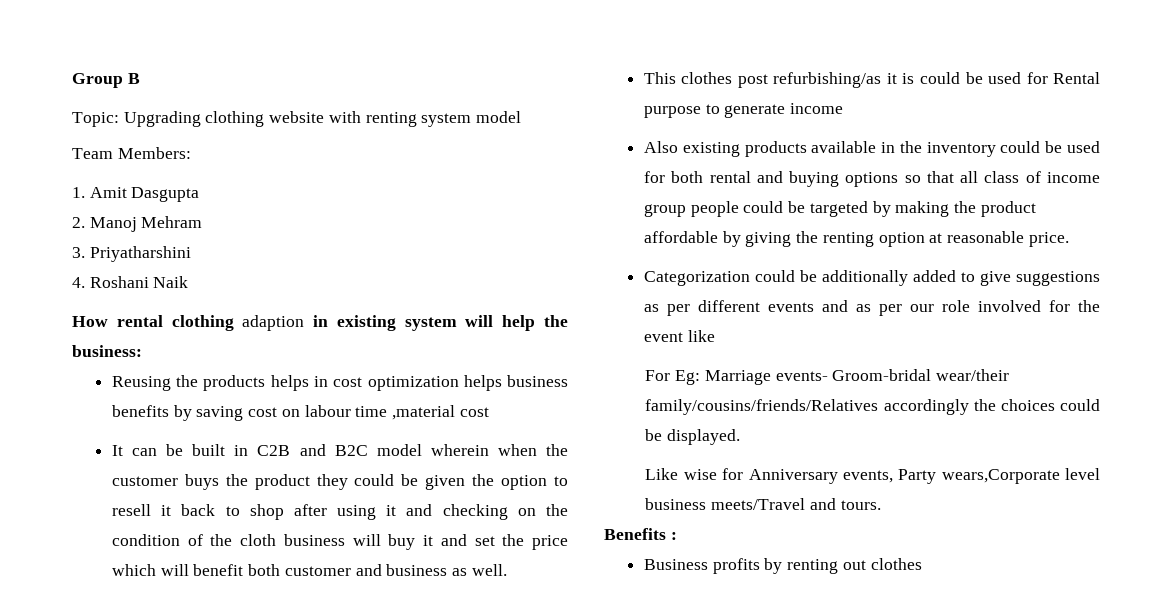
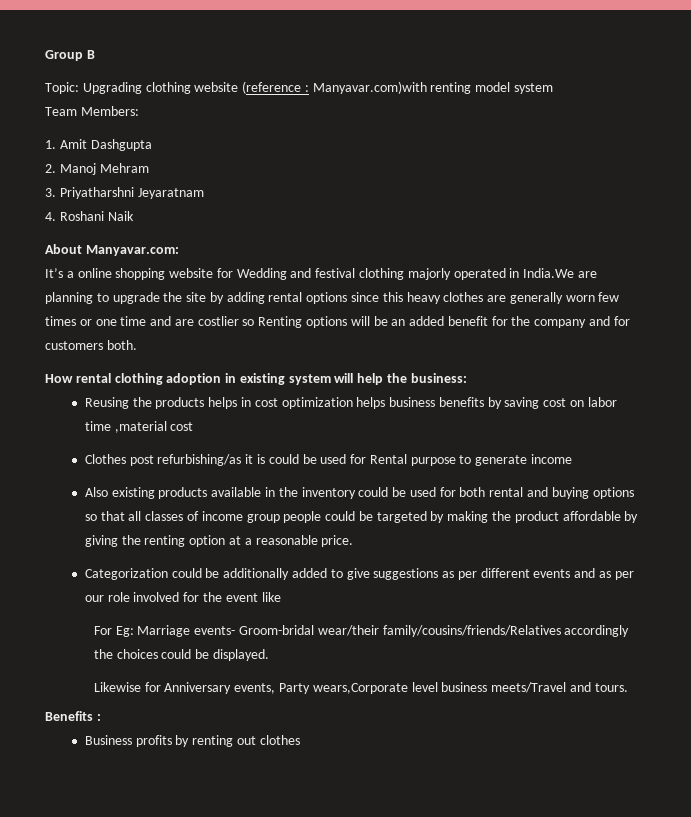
- Topic: Upgrading clothing website with renting system model
+ Topic: Upgrading clothing website (reference : Manyavar.com)with renting model system
- 1. Amit Dasgupta
+ 1. Amit Dashgupta
- 3. Priyatharshini
+ 3. Priyatharshni Jeyaratnam
+ About Manyavar.com:
+ It’s a online shopping website for Wedding and festival clothing majorly operated in India.We are planning to upgrade the site by adding rental options since this heavy clothes are generally worn few times or one time and are costlier so Renting options will be an added benefit for the company and for customers both.
- How rental clothing adaption in existing system will help the business:
+ How rental clothing adoption in existing system will help the business:
- Reusing the products helps in cost optimization helps business benefits by saving cost on labour time ,material cost
+ Reusing the products helps in cost optimization helps business benefits by saving cost on labor time ,material cost
- It can be built in C2B and B2C model wherein when the customer buys the product they could be given the option to resell it back to shop after using it and checking on the condition of the cloth business will buy it and set the price which will benefit both customer and business as well.
- This clothes post refurbishing/as it is could be used for Rental purpose to generate income
+ Clothes post refurbishing/as it is could be used for Rental purpose to generate income
- Also existing products available in the inventory could be used for both rental and buying options so that all class of income group people could be targeted by making the product affordable by giving the renting option at reasonable price.
+ Also existing products available in the inventory could be used for both rental and buying options so that all classes of income group people could be targeted by making the product affordable by giving the renting option at a reasonable price.
- Like wise for Anniversary events, Party wears,Corporate level business meets/Travel and tours.
+ Likewise for Anniversary events, Party wears,Corporate level business meets/Travel and tours.

